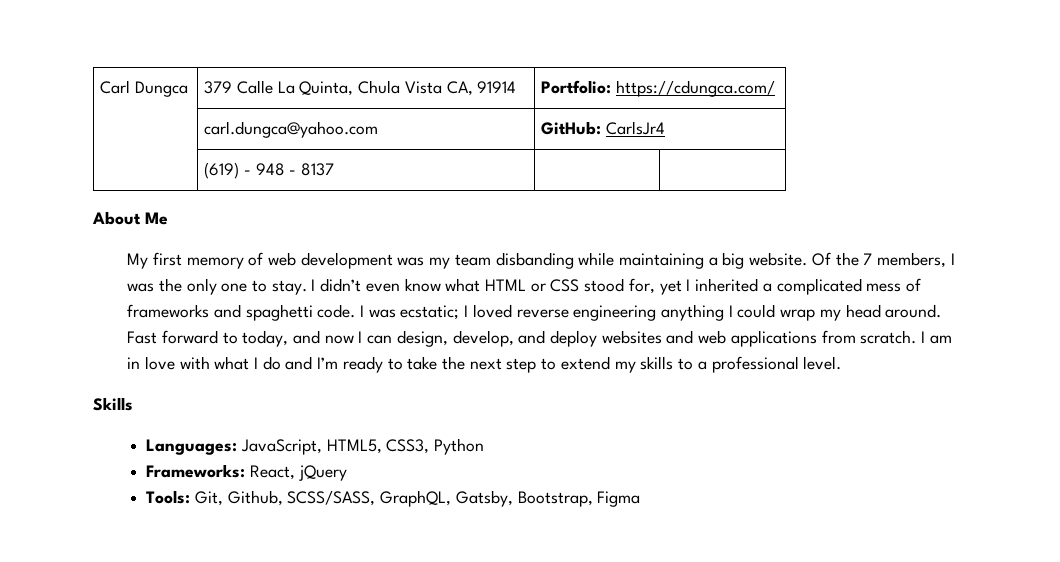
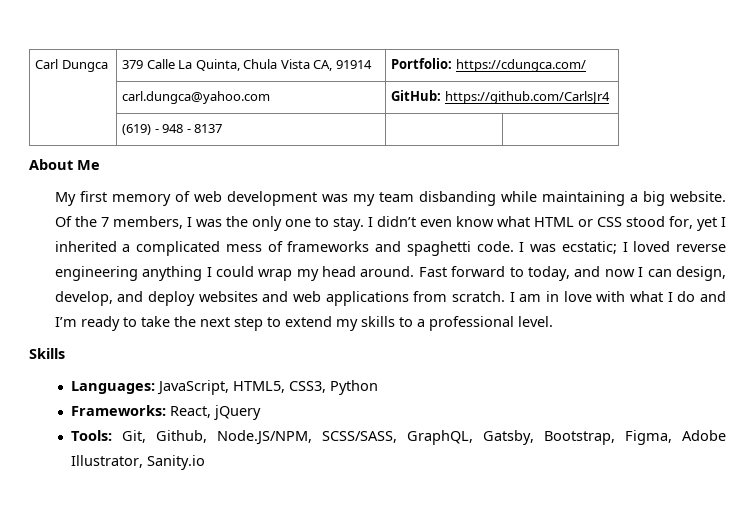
- | carl.dungca@yahoo.com | GitHub: CarlsJr4
+ | carl.dungca@yahoo.com | GitHub: https://github.com/CarlsJr4
- Tools: Git, Github, SCSS/SASS, GraphQL, Gatsby, Bootstrap, Figma
+ Tools: Git, Github, Node.JS/NPM, SCSS/SASS, GraphQL, Gatsby, Bootstrap, Figma, Adobe Illustrator, Sanity.io

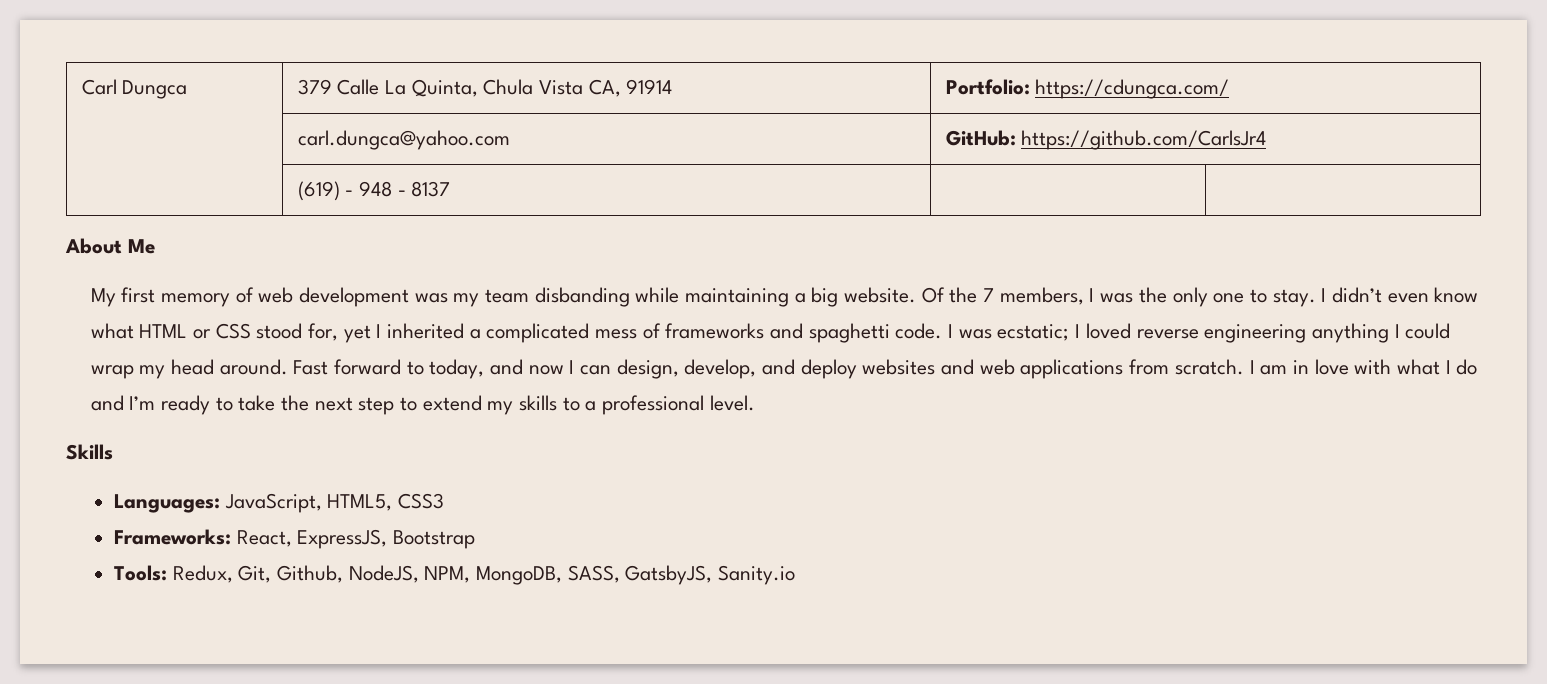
- Languages: JavaScript, HTML5, CSS3, Python
+ Languages: JavaScript, HTML5, CSS3
- Frameworks: React, jQuery
+ Frameworks: React, ExpressJS, Bootstrap
- Tools: Git, Github, Node.JS/NPM, SCSS/SASS, GraphQL, Gatsby, Bootstrap, Figma, Adobe Illustrator, Sanity.io
+ Tools: Redux, Git, Github, NodeJS, NPM, MongoDB, SASS, GatsbyJS, Sanity.io

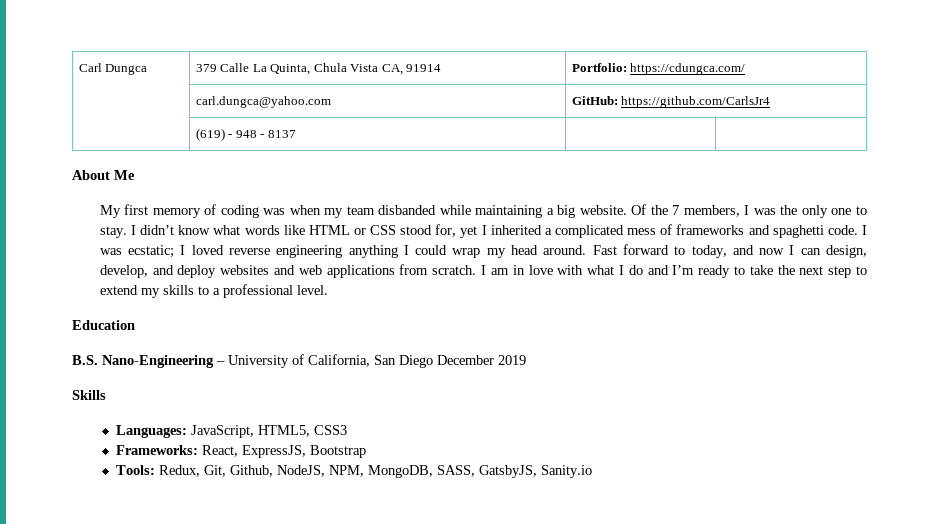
- My first memory of web development was my team disbanding while maintaining a big website.
+ My first memory of coding was when my team disbanded while maintaining a big website.
- I didn’t even know what HTML or CSS stood for, yet I inherited a complicated mess of frameworks and spaghetti code.
+ I didn’t know what words like HTML or CSS stood for, yet I inherited a complicated mess of frameworks and spaghetti code.
+ Education
+ B.S. Nano-Engineering – University of California, San Diego December 2019

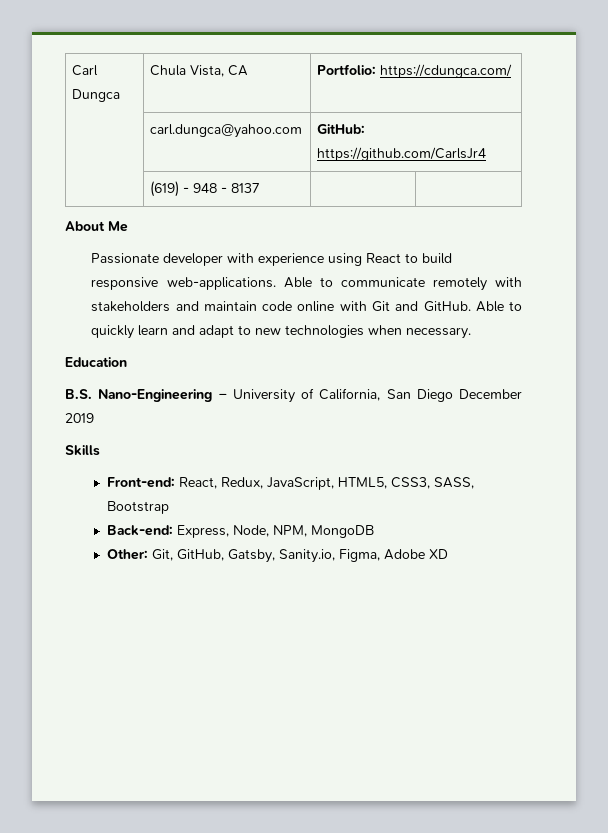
- Carl Dungca | 379 Calle La Quinta, Chula Vista CA, 91914 | Portfolio: https://cdungca.com/
+ Carl Dungca | Chula Vista, CA | Portfolio: https://cdungca.com/
- My first memory of coding was when my team disbanded while maintaining a big website. Of the 7 members, I was the only one to stay. I didn’t know what words like HTML or CSS stood for, yet I inherited a complicated mess of frameworks and spaghetti code. I was ecstatic; I loved reverse engineering anything I could wrap my head around. Fast forward to today, and now I can design, develop, and deploy websites and web applications from scratch. I am in love with what I do and I’m ready to take the next step to extend my skills to a professional level.
+ Passionate developer with experience using React to build responsive web-applications. Able to communicate remotely with stakeholders and maintain code online with Git and GitHub. Able to quickly learn and adapt to new technologies when necessary.
- Languages: JavaScript, HTML5, CSS3
- Frameworks: React, ExpressJS, Bootstrap
- Tools: Redux, Git, Github, NodeJS, NPM, MongoDB, SASS, GatsbyJS, Sanity.io
+ Front-end: React, Redux, JavaScript, HTML5, CSS3, SASS, Bootstrap
+ Back-end: Express, Node, NPM, MongoDB
+ Other: Git, GitHub, Gatsby, Sanity.io, Figma, Adobe XD

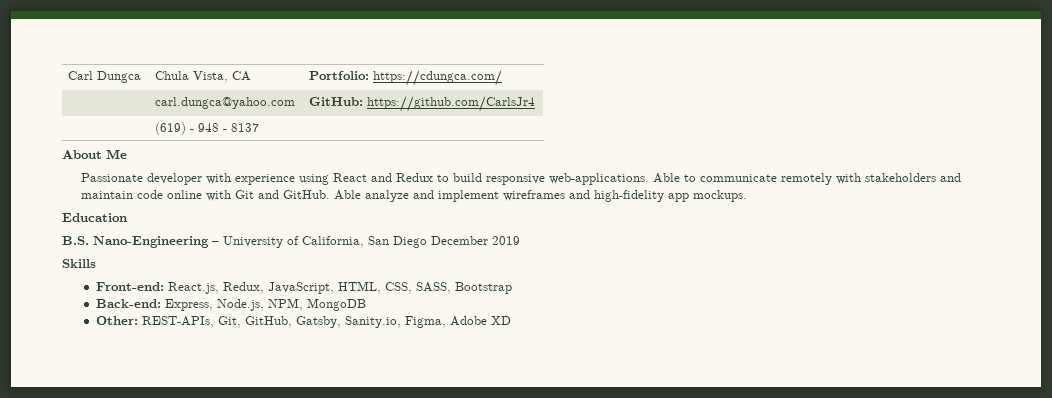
- Passionate developer with experience using React to build responsive web-applications.
+ Passionate developer with experience using React and Redux to build responsive web-applications.
- Able to quickly learn and adapt to new technologies when necessary.
+ Able analyze and implement wireframes and high-fidelity app mockups.
- Front-end: React, Redux, JavaScript, HTML5, CSS3, SASS, Bootstrap
+ Front-end: React.js, Redux, JavaScript, HTML, CSS, SASS, Bootstrap
- Back-end: Express, Node, NPM, MongoDB
+ Back-end: Express, Node.js, NPM, MongoDB
- Other: Git, GitHub, Gatsby, Sanity.io, Figma, Adobe XD
+ Other: REST-APIs, Git, GitHub, Gatsby, Sanity.io, Figma, Adobe XD

